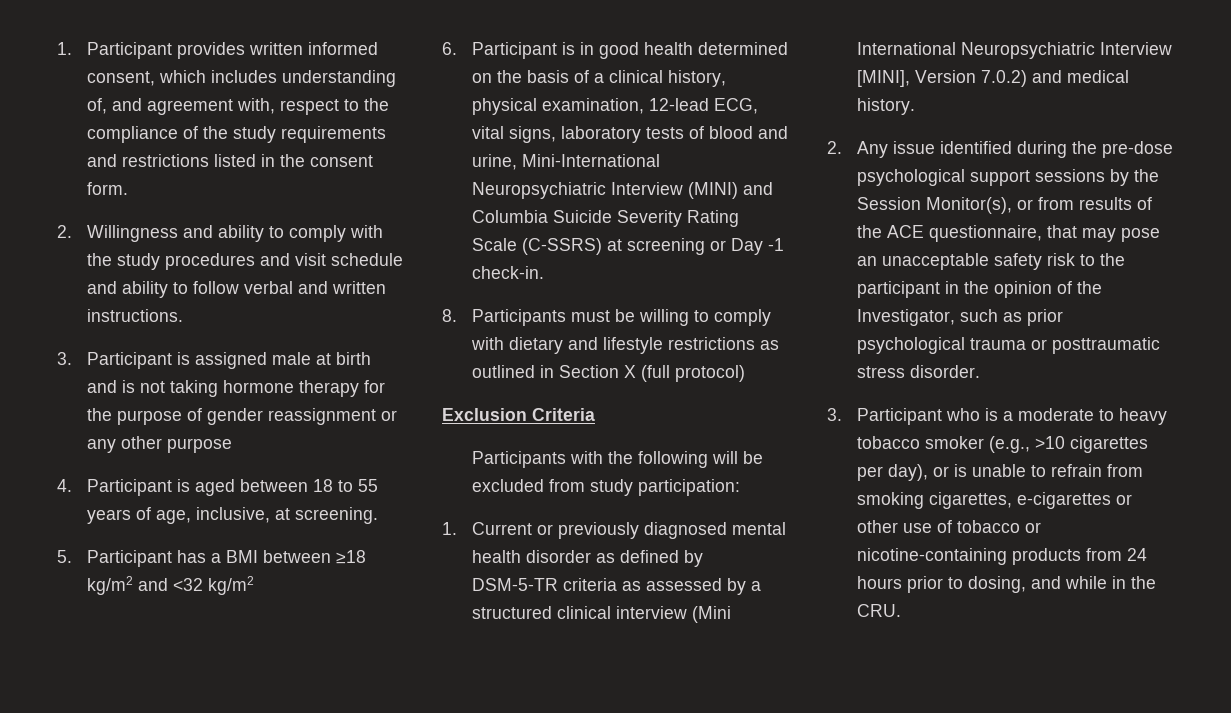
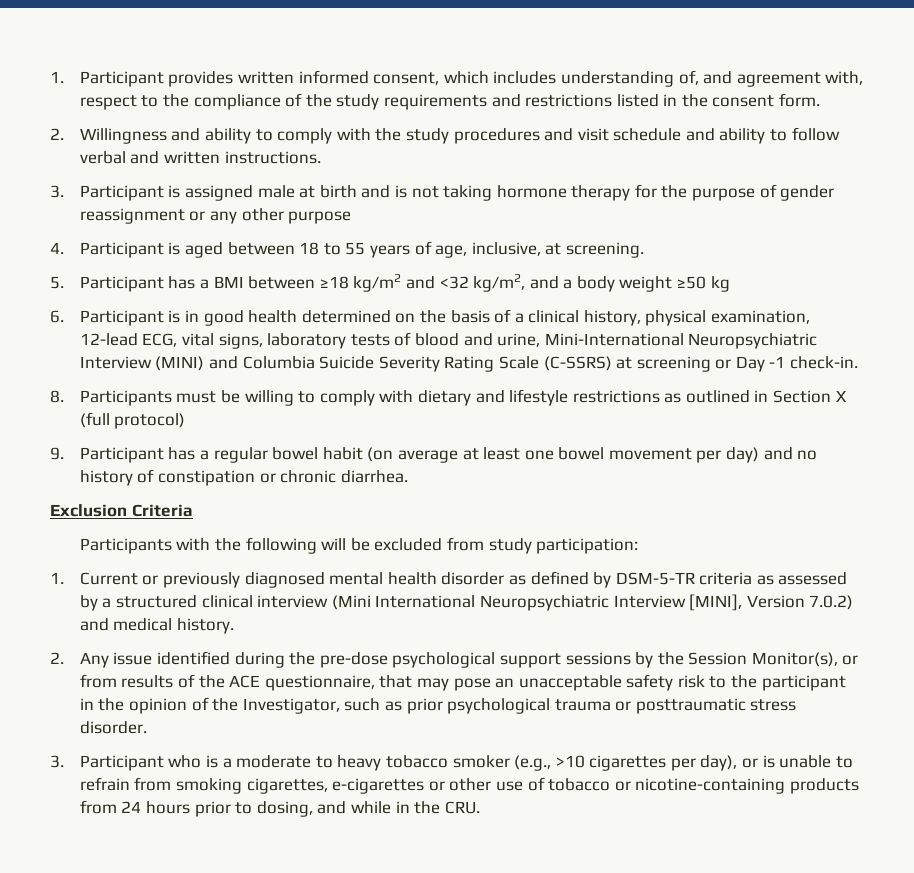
- 5. Participant has a BMI between ≥18 kg/m2 and <32 kg/m2
+ 5. Participant has a BMI between ≥18 kg/m2 and <32 kg/m2, and a body weight ≥50 kg
+ 9. Participant has a regular bowel habit (on average at least one bowel movement per day) and no history of constipation or chronic diarrhea.

